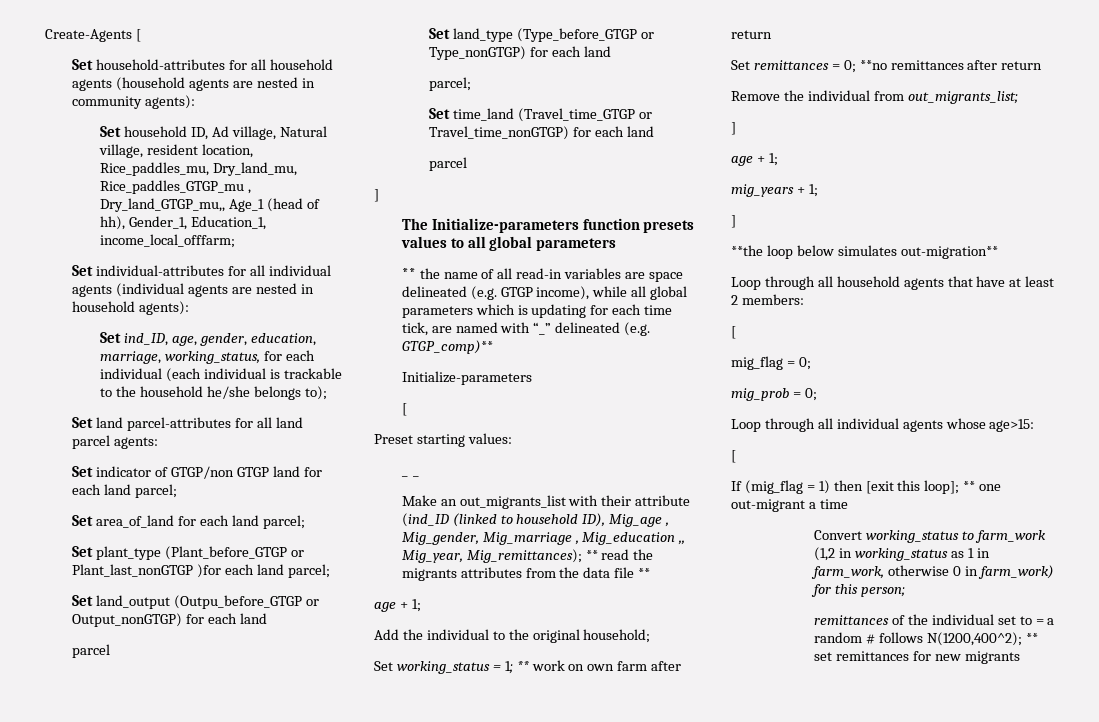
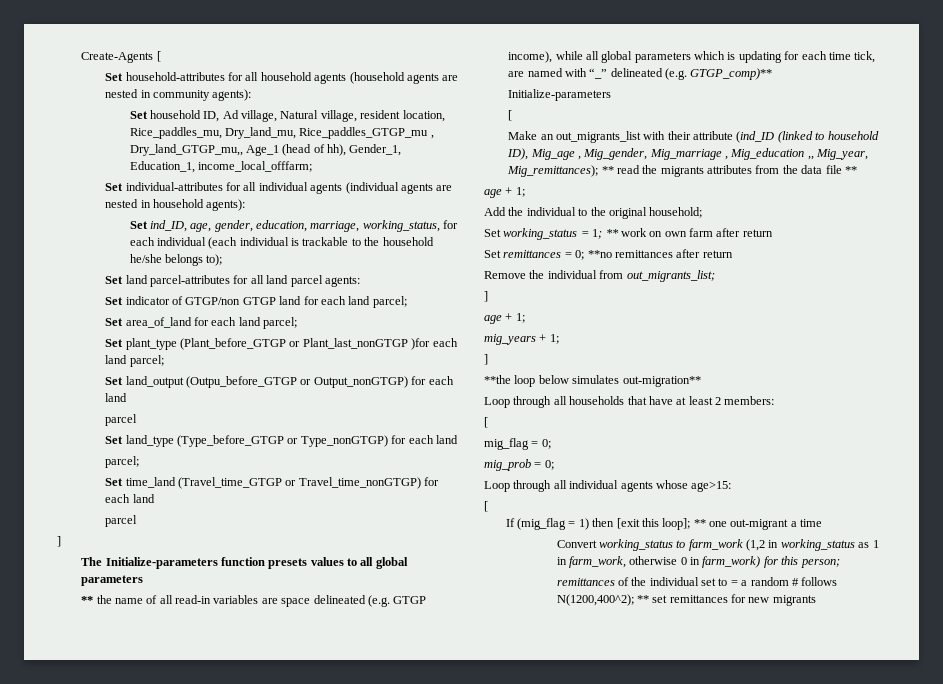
- Preset starting values:
- _ _
- Loop through all household agents that have at least 2 members:
+ Loop through all households that have at least 2 members:

